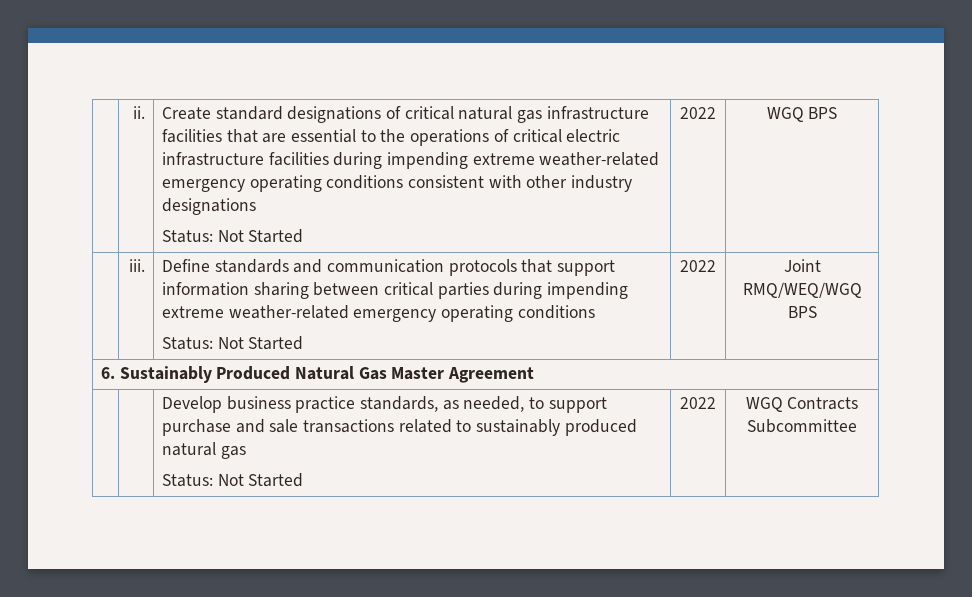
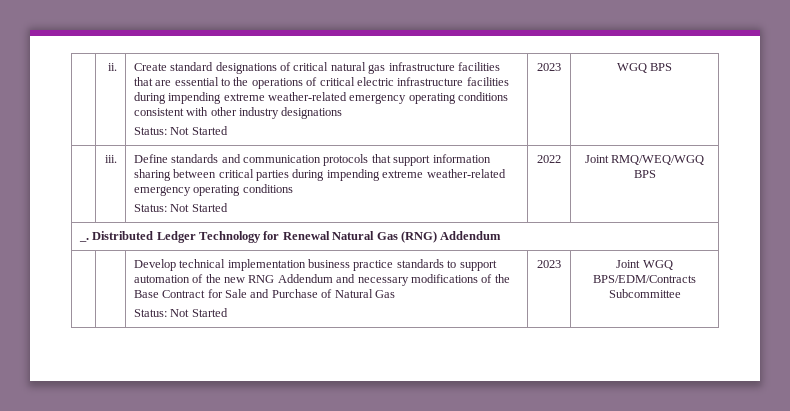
  | ii. | Create standard designations of critical natural gas infrastructure facilities that are essential to the operations of critical electric infrastructure facilities during impending extreme weather-related emergency operating conditions consistent with other industry designations
- Status: Not Started | 2022 | WGQ BPS
+ Status: Not Started | 2023 | WGQ BPS
- 6. Sustainably Produced Natural Gas Master Agreement
- | | Develop business practice standards, as needed, to support purchase and sale transactions related to sustainably produced natural gas
- Status: Not Started | 2022 | WGQ Contracts Subcommittee
+ _. Distributed Ledger Technology for Renewal Natural Gas (RNG) Addendum
+ | | Develop technical implementation business practice standards to support automation of the new RNG Addendum and necessary modifications of the Base Contract for Sale and Purchase of Natural Gas
+ Status: Not Started | 2023 | Joint WGQ BPS/EDM/Contracts Subcommittee

